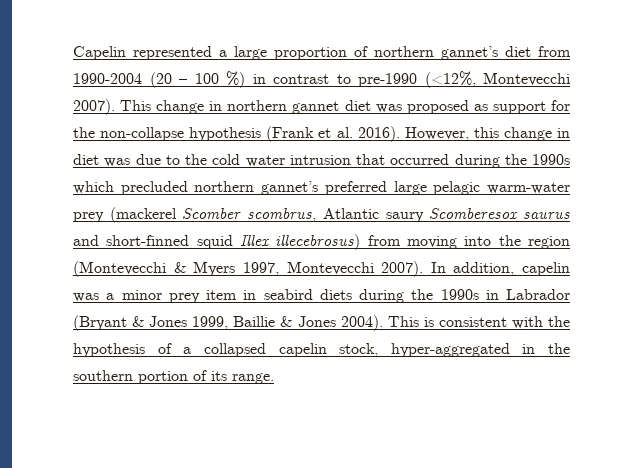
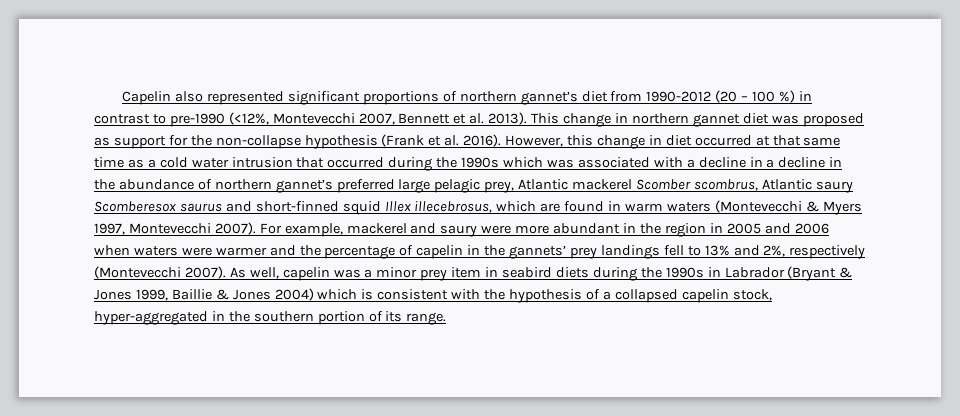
- Capelin represented a large proportion of northern gannet’s diet from 1990-2004 (20 – 100 %) in contrast to pre-1990 (<12%, Montevecchi 2007).
+ Capelin also represented significant proportions of northern gannet’s diet from 1990-2012 (20 – 100 %) in contrast to pre-1990 (<12%, Montevecchi 2007, Bennett et al. 2013).
- However, this change in diet was due to the cold water intrusion that occurred during the 1990s which precluded northern gannet’s preferred large pelagic warm-water prey (mackerel Scomber scombrus, Atlantic saury Scomberesox saurus and short-finned squid Illex illecebrosus) from moving into the region (Montevecchi & Myers 1997, Montevecchi 2007).
+ However, this change in diet occurred at that same time as a cold water intrusion that occurred during the 1990s which was associated with a decline in a decline in the abundance of northern gannet’s preferred large pelagic prey, Atlantic mackerel Scomber scombrus, Atlantic saury Scomberesox saurus and short-finned squid Illex illecebrosus, which are found in warm waters (Montevecchi & Myers 1997, Montevecchi 2007).
- In addition, capelin was a minor prey item in seabird diets during the 1990s in Labrador (Bryant & Jones 1999, Baillie & Jones 2004). This is consistent with the hypothesis of a collapsed capelin stock, hyper-aggregated in the southern portion of its range.
+ For example, mackerel and saury were more abundant in the region in 2005 and 2006 when waters were warmer and the percentage of capelin in the gannets’ prey landings fell to 13% and 2%, respectively (Montevecchi 2007). As well, capelin was a minor prey item in seabird diets during the 1990s in Labrador (Bryant & Jones 1999, Baillie & Jones 2004) which is consistent with the hypothesis of a collapsed capelin stock, hyper-aggregated in the southern portion of its range.

